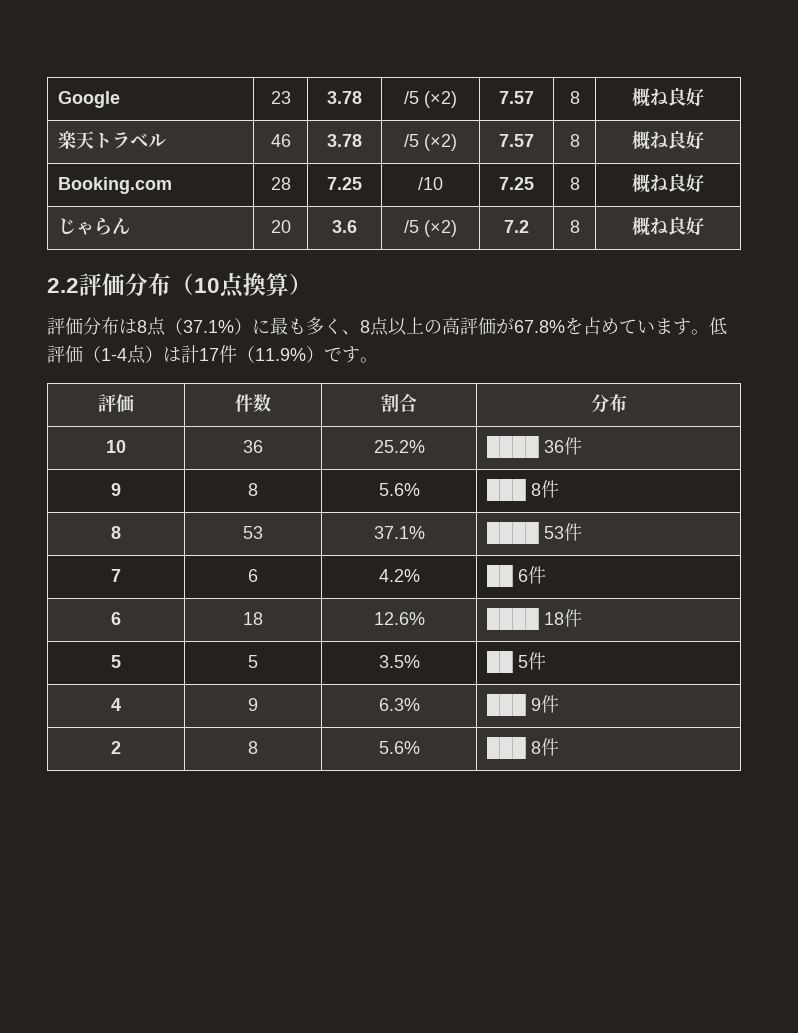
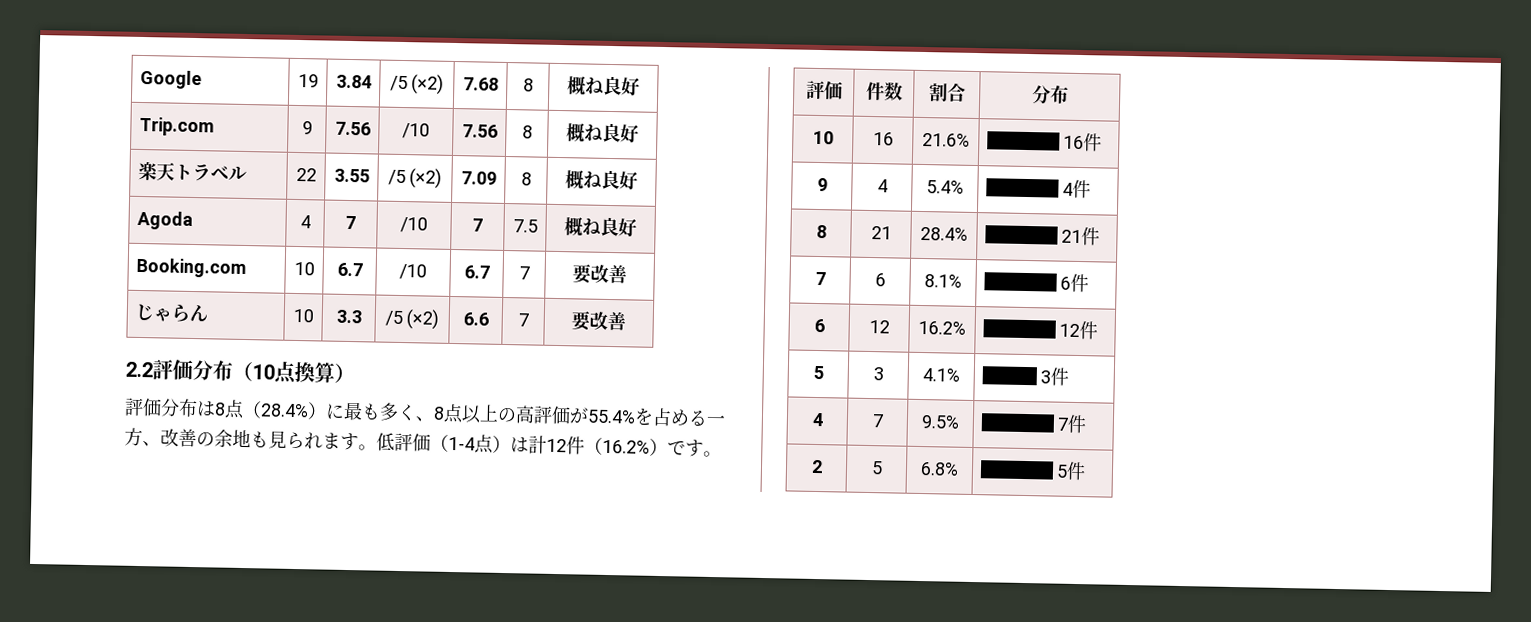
- Google | 23 | 3.78 | /5 (×2) | 7.57 | 8 | 概ね良好
+ Google | 19 | 3.84 | /5 (×2) | 7.68 | 8 | 概ね良好
+ Trip.com | 9 | 7.56 | /10 | 7.56 | 8 | 概ね良好
- 楽天トラベル | 46 | 3.78 | /5 (×2) | 7.57 | 8 | 概ね良好
- Booking.com | 28 | 7.25 | /10 | 7.25 | 8 | 概ね良好
+ 楽天トラベル | 22 | 3.55 | /5 (×2) | 7.09 | 8 | 概ね良好
+ Agoda | 4 | 7 | /10 | 7 | 7.5 | 概ね良好
+ Booking.com | 10 | 6.7 | /10 | 6.7 | 7 | 要改善
- じゃらん | 20 | 3.6 | /5 (×2) | 7.2 | 8 | 概ね良好
+ じゃらん | 10 | 3.3 | /5 (×2) | 6.6 | 7 | 要改善
- 評価分布は8点（37.1%）に最も多く、8点以上の高評価が67.8%を占めています。
+ 評価分布は8点（28.4%）に最も多く、8点以上の高評価が55.4%を占める一方、改善の余地も見られます。
- 低評価（1-4点）は計17件（11.9%）です。
+ 低評価（1-4点）は計12件（16.2%）です。
- 10 | 36 | 25.2% | ████ 36件
+ 10 | 16 | 21.6% | ████ 16件
- 9 | 8 | 5.6% | ███ 8件
+ 9 | 4 | 5.4% | ████ 4件
- 8 | 53 | 37.1% | ████ 53件
+ 8 | 21 | 28.4% | ████ 21件
- 7 | 6 | 4.2% | ██ 6件
+ 7 | 6 | 8.1% | ████ 6件
- 6 | 18 | 12.6% | ████ 18件
+ 6 | 12 | 16.2% | ████ 12件
- 5 | 5 | 3.5% | ██ 5件
- 4 | 9 | 6.3% | ███ 9件
- 2 | 8 | 5.6% | ███ 8件
+ 5 | 3 | 4.1% | ███ 3件
+ 4 | 7 | 9.5% | ████ 7件
+ 2 | 5 | 6.8% | ████ 5件

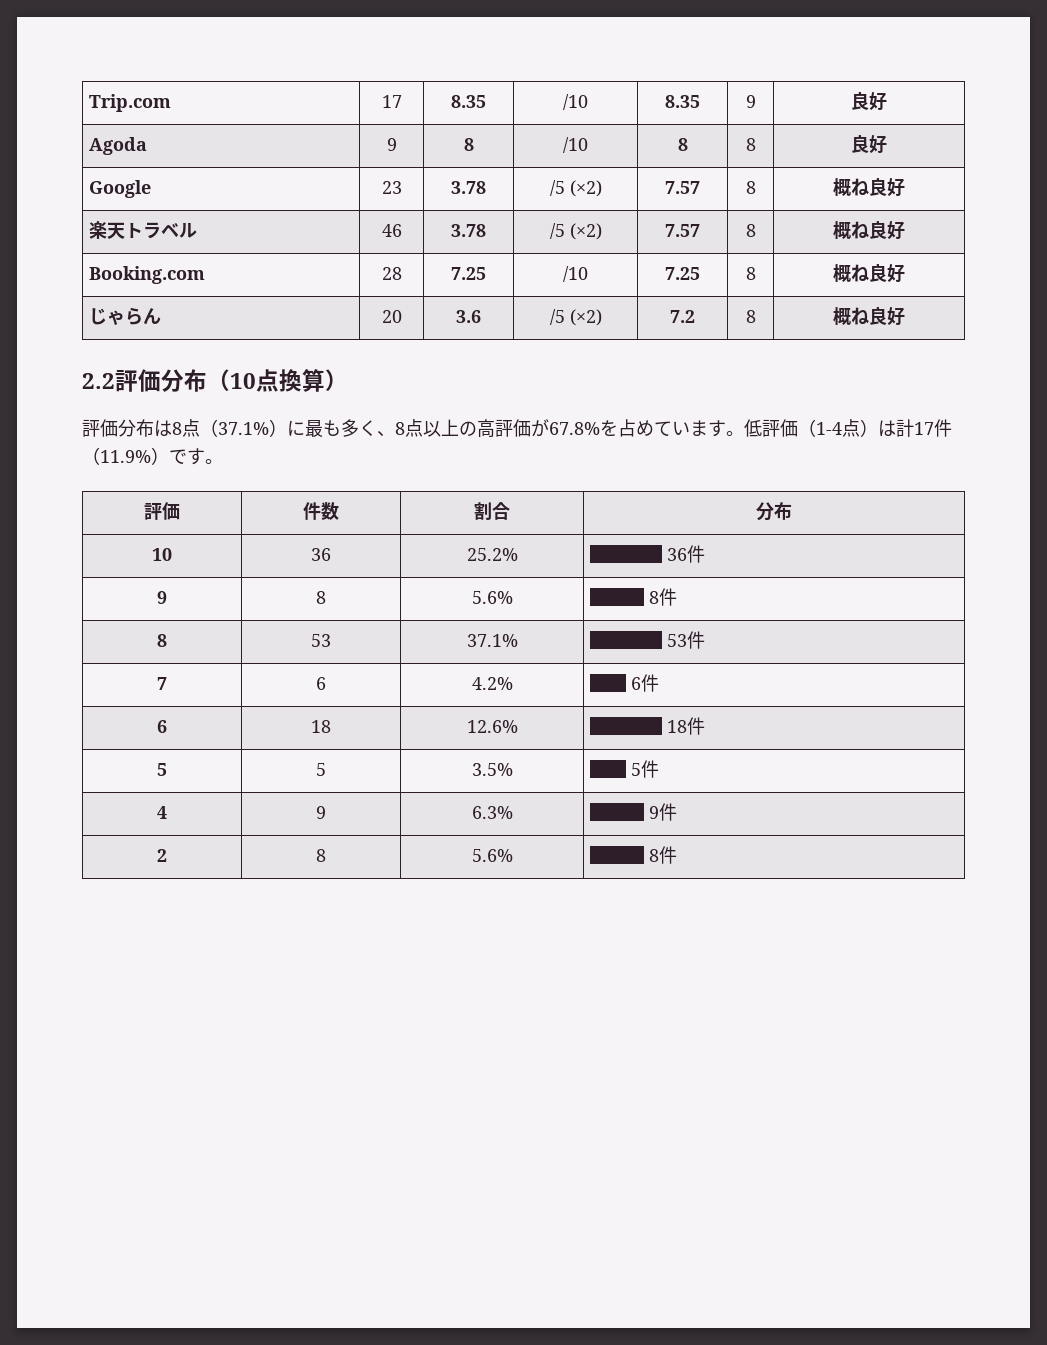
+ Trip.com | 17 | 8.35 | /10 | 8.35 | 9 | 良好
+ Agoda | 9 | 8 | /10 | 8 | 8 | 良好
- Google | 19 | 3.84 | /5 (×2) | 7.68 | 8 | 概ね良好
- Trip.com | 9 | 7.56 | /10 | 7.56 | 8 | 概ね良好
+ Google | 23 | 3.78 | /5 (×2) | 7.57 | 8 | 概ね良好
- 楽天トラベル | 22 | 3.55 | /5 (×2) | 7.09 | 8 | 概ね良好
- Agoda | 4 | 7 | /10 | 7 | 7.5 | 概ね良好
- Booking.com | 10 | 6.7 | /10 | 6.7 | 7 | 要改善
+ 楽天トラベル | 46 | 3.78 | /5 (×2) | 7.57 | 8 | 概ね良好
+ Booking.com | 28 | 7.25 | /10 | 7.25 | 8 | 概ね良好
- じゃらん | 10 | 3.3 | /5 (×2) | 6.6 | 7 | 要改善
+ じゃらん | 20 | 3.6 | /5 (×2) | 7.2 | 8 | 概ね良好
- 評価分布は8点（28.4%）に最も多く、8点以上の高評価が55.4%を占める一方、改善の余地も見られます。
+ 評価分布は8点（37.1%）に最も多く、8点以上の高評価が67.8%を占めています。
- 低評価（1-4点）は計12件（16.2%）です。
+ 低評価（1-4点）は計17件（11.9%）です。
- 10 | 16 | 21.6% | ████ 16件
+ 10 | 36 | 25.2% | ████ 36件
- 9 | 4 | 5.4% | ████ 4件
+ 9 | 8 | 5.6% | ███ 8件
- 8 | 21 | 28.4% | ████ 21件
+ 8 | 53 | 37.1% | ████ 53件
- 7 | 6 | 8.1% | ████ 6件
+ 7 | 6 | 4.2% | ██ 6件
- 6 | 12 | 16.2% | ████ 12件
+ 6 | 18 | 12.6% | ████ 18件
- 5 | 3 | 4.1% | ███ 3件
- 4 | 7 | 9.5% | ████ 7件
- 2 | 5 | 6.8% | ████ 5件
+ 5 | 5 | 3.5% | ██ 5件
+ 4 | 9 | 6.3% | ███ 9件
+ 2 | 8 | 5.6% | ███ 8件

